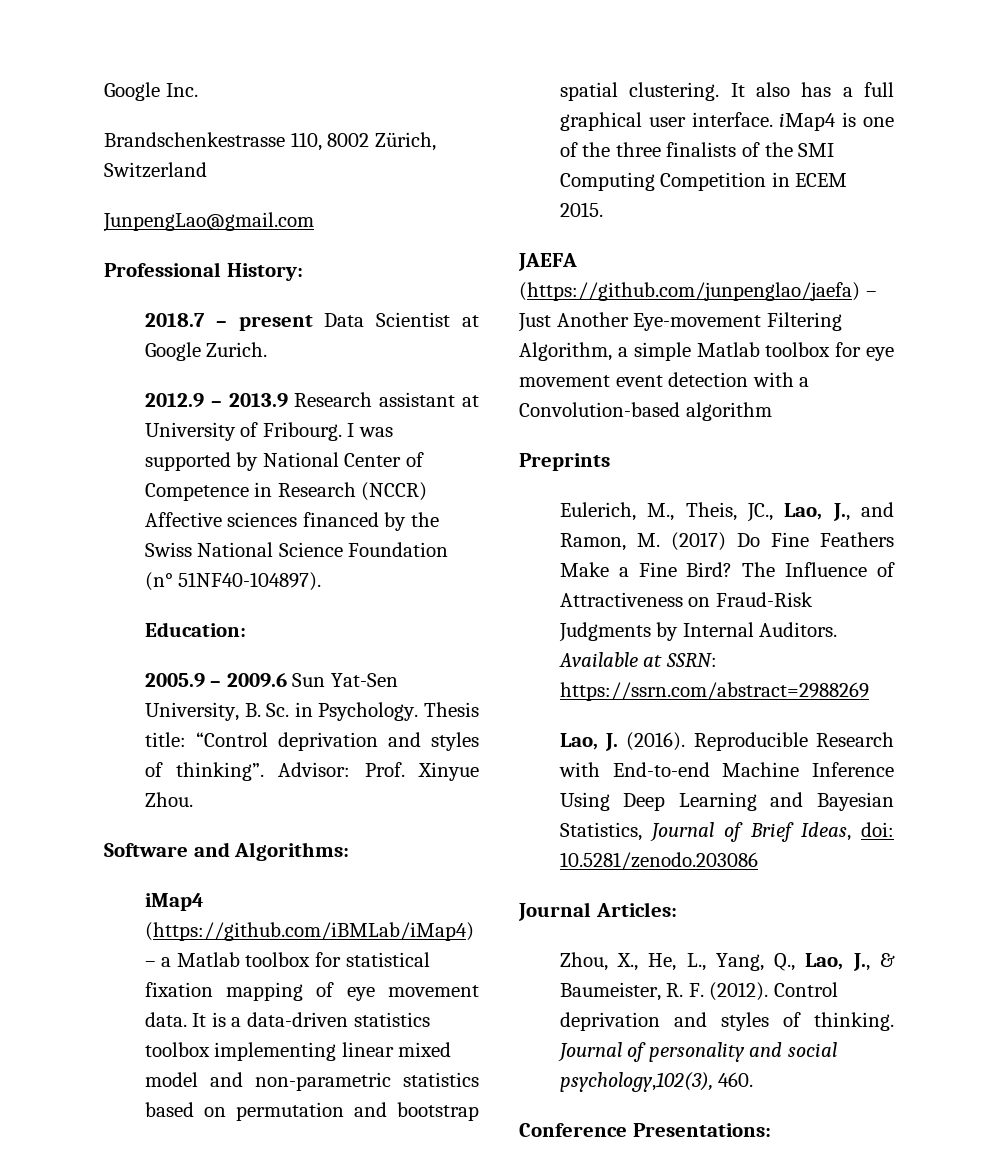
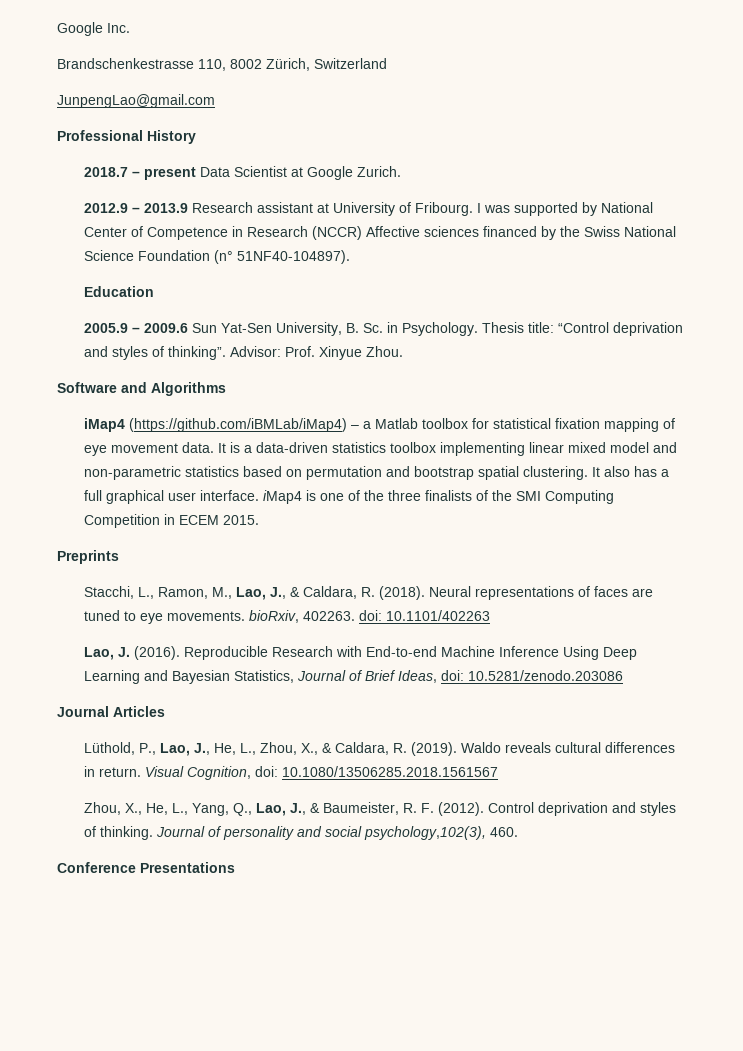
- Professional History:
+ Professional History
- Education:
+ Education
- Software and Algorithms:
+ Software and Algorithms
- JAEFA (https://github.com/junpenglao/jaefa) – Just Another Eye-movement Filtering Algorithm, a simple Matlab toolbox for eye movement event detection with a Convolution-based algorithm
  Preprints
- Eulerich, M., Theis, JC., Lao, J., and Ramon, M. (2017) Do Fine Feathers Make a Fine Bird? The Influence of Attractiveness on Fraud-Risk Judgments by Internal Auditors. Available at SSRN: https://ssrn.com/abstract=2988269
+ Stacchi, L., Ramon, M., Lao, J., & Caldara, R. (2018). Neural representations of faces are tuned to eye movements. bioRxiv, 402263. doi: 10.1101/402263
- Journal Articles:
+ Journal Articles
+ Lüthold, P., Lao, J., He, L., Zhou, X., & Caldara, R. (2019). Waldo reveals cultural differences in return. Visual Cognition, doi: 10.1080/13506285.2018.1561567
- Conference Presentations:
+ Conference Presentations

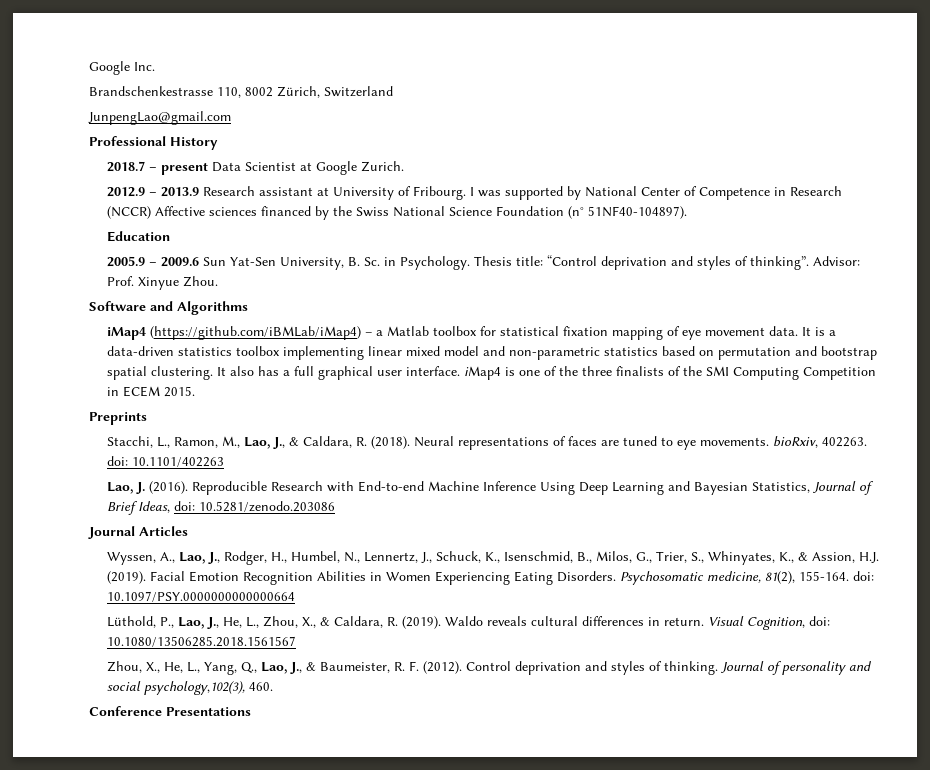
+ Wyssen, A., Lao, J., Rodger, H., Humbel, N., Lennertz, J., Schuck, K., Isenschmid, B., Milos, G., Trier, S., Whinyates, K., & Assion, H.J. (2019). Facial Emotion Recognition Abilities in Women Experiencing Eating Disorders. Psychosomatic medicine, 81(2), 155-164. doi: 10.1097/PSY.0000000000000664

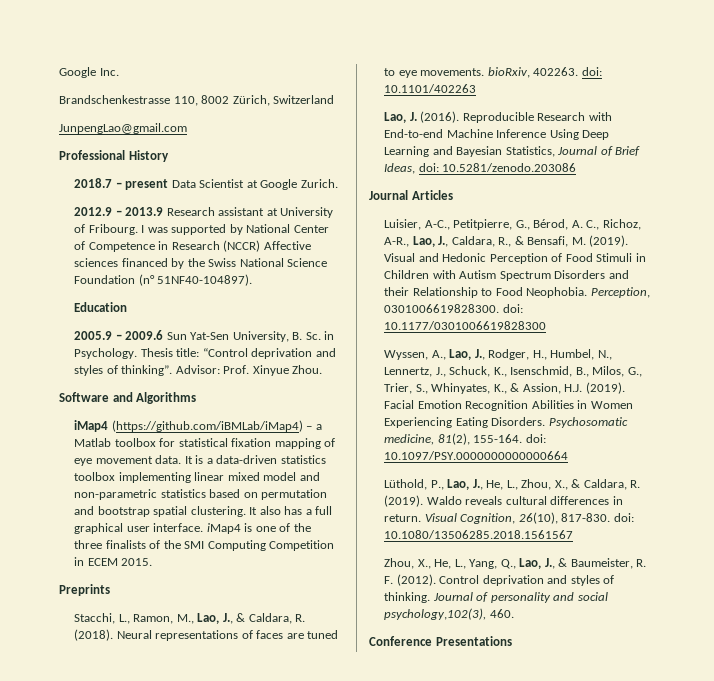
+ Luisier, A-C., Petitpierre, G., Bérod, A. C., Richoz, A-R., Lao, J., Caldara, R., & Bensafi, M. (2019). Visual and Hedonic Perception of Food Stimuli in Children with Autism Spectrum Disorders and their Relationship to Food Neophobia. Perception, 0301006619828300. doi: 10.1177/0301006619828300
- Visual Cognition, doi: 10.1080/13506285.2018.1561567
+ Visual Cognition, 26(10), 817-830. doi: 10.1080/13506285.2018.1561567

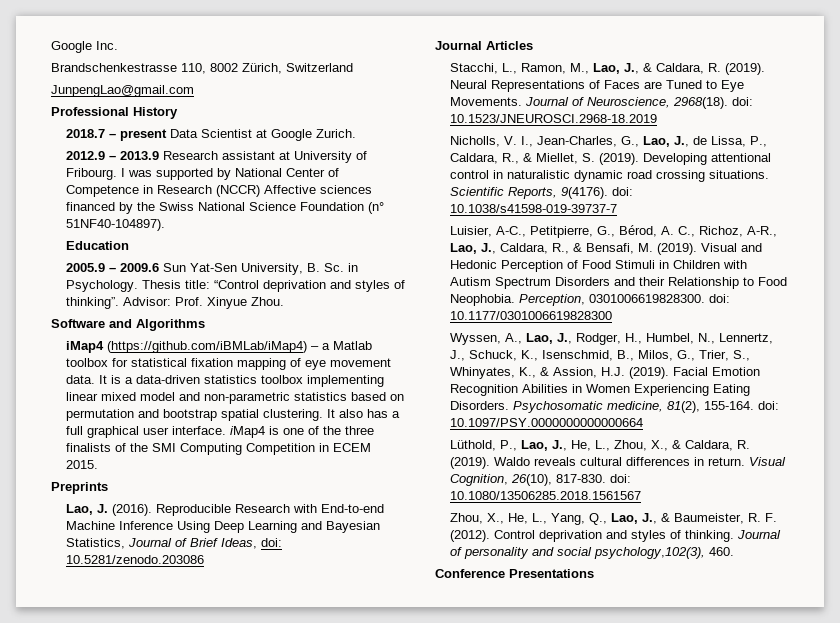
- Stacchi, L., Ramon, M., Lao, J., & Caldara, R. (2018). Neural representations of faces are tuned to eye movements. bioRxiv, 402263. doi: 10.1101/402263
+ Stacchi, L., Ramon, M., Lao, J., & Caldara, R. (2019). Neural Representations of Faces are Tuned to Eye Movements. Journal of Neuroscience, 2968(18). doi: 10.1523/JNEUROSCI.2968-18.2019
+ Nicholls, V. I., Jean-Charles, G., Lao, J., de Lissa, P., Caldara, R., & Miellet, S. (2019). Developing attentional control in naturalistic dynamic road crossing situations. Scientific Reports, 9(4176). doi: 10.1038/s41598-019-39737-7

